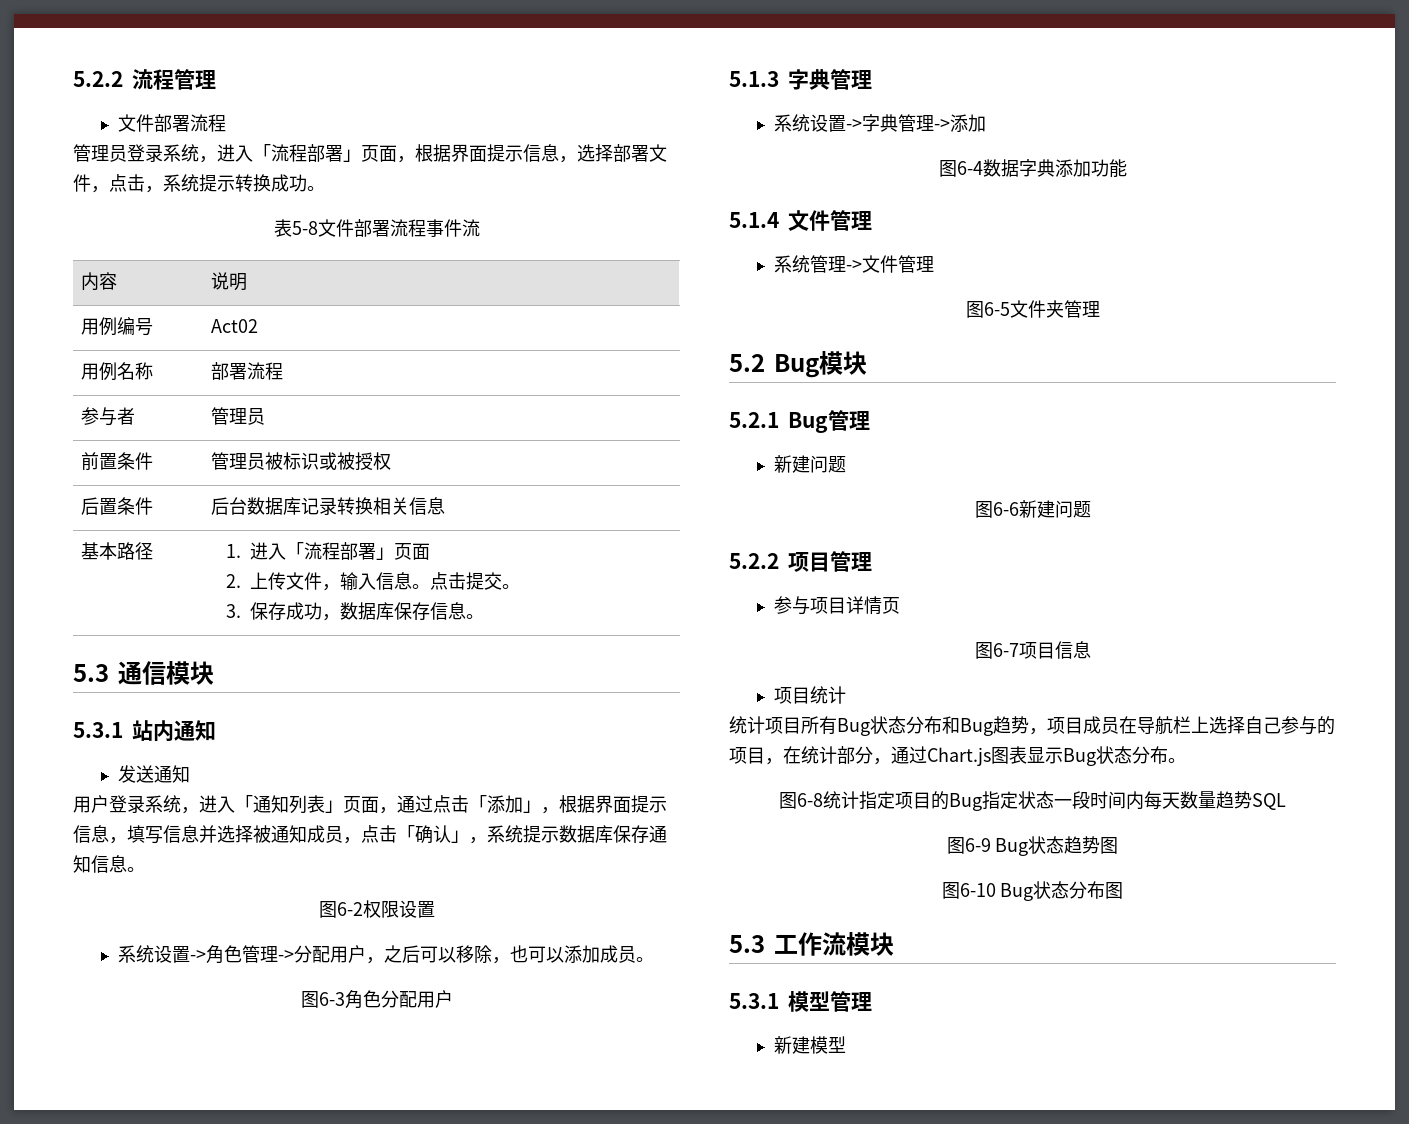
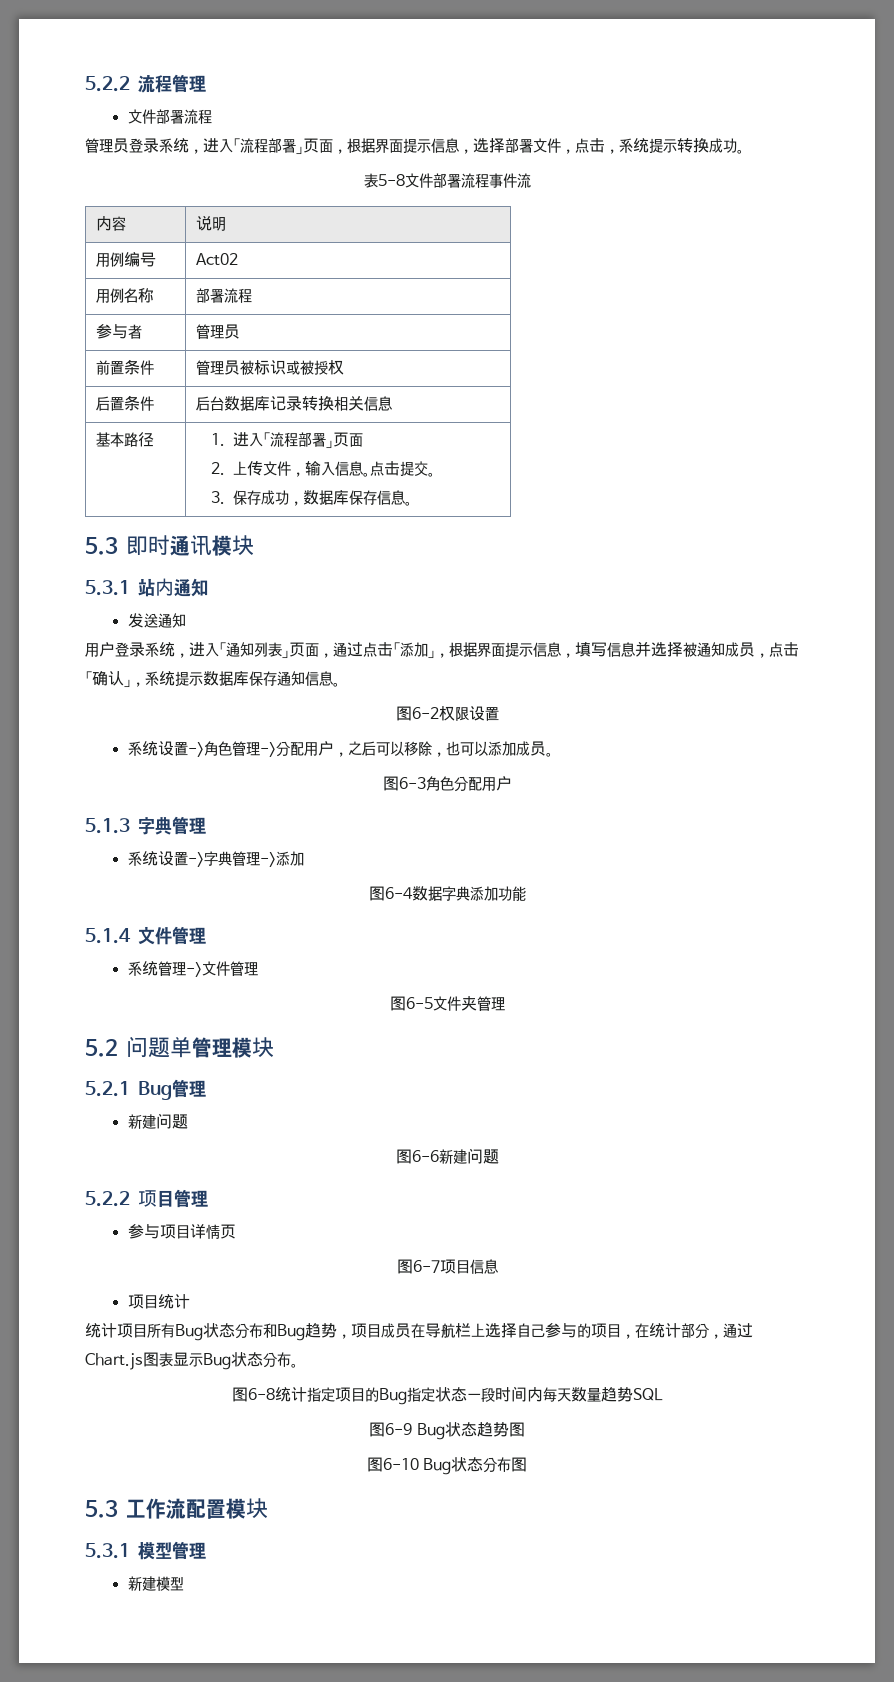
- 5.3通信模块
+ 5.3即时通讯模块
- 5.2 Bug模块
+ 5.2问题单管理模块
- 5.3工作流模块
+ 5.3工作流配置模块

